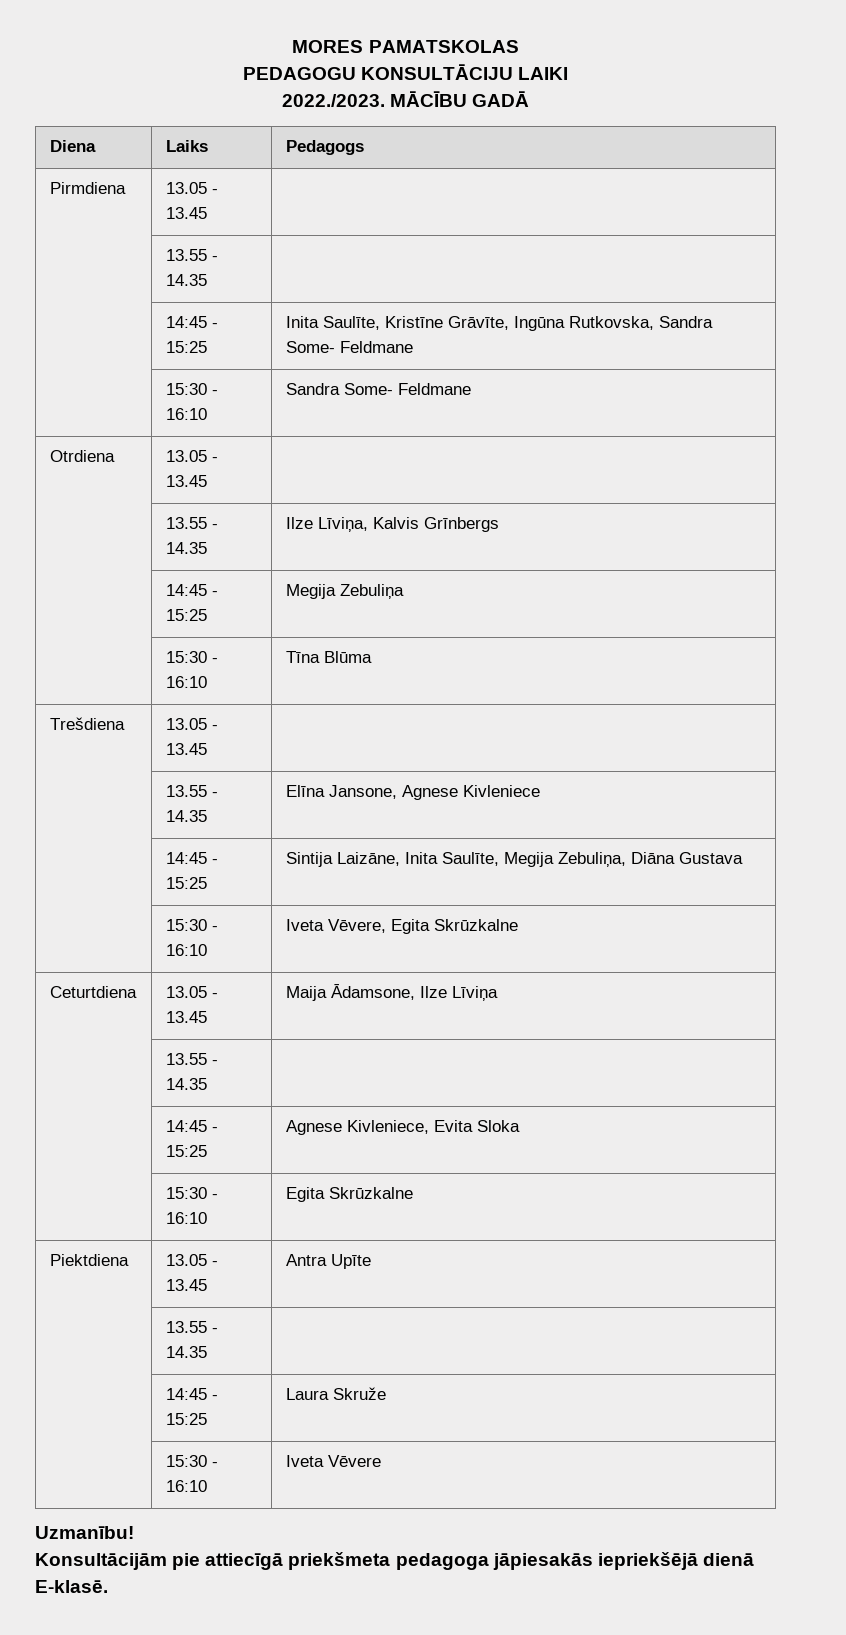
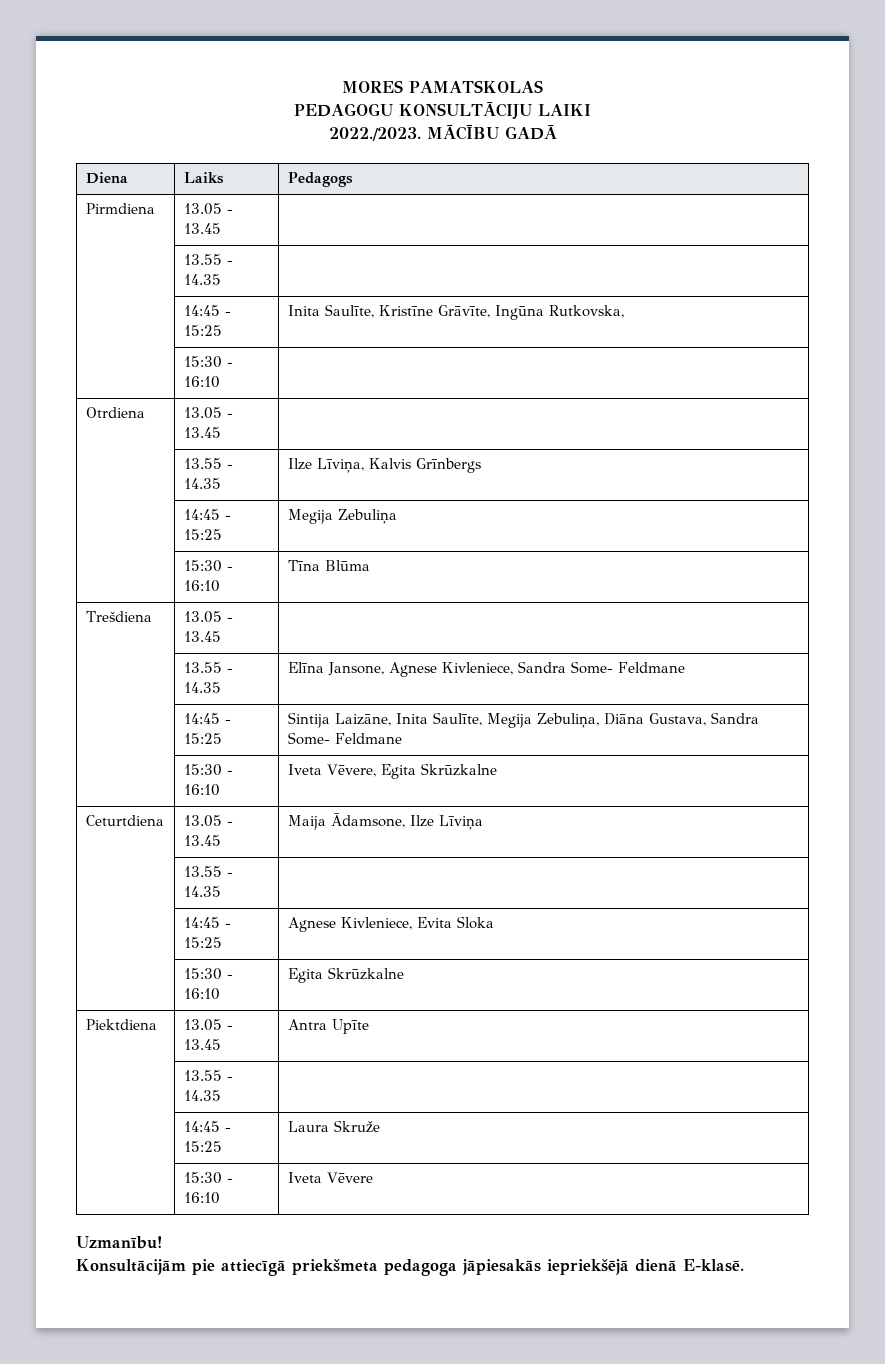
- | 14:45 - 15:25 | Inita Saulīte, Kristīne Grāvīte, Ingūna Rutkovska, Sandra Some- Feldmane
- | 15:30 - 16:10 | Sandra Some- Feldmane
+ | 14:45 - 15:25 | Inita Saulīte, Kristīne Grāvīte, Ingūna Rutkovska,
+ | 15:30 - 16:10 |
- | 13.55 - 14.35 | Elīna Jansone, Agnese Kivleniece
+ | 13.55 - 14.35 | Elīna Jansone, Agnese Kivleniece, Sandra Some- Feldmane
- | 14:45 - 15:25 | Sintija Laizāne, Inita Saulīte, Megija Zebuliņa, Diāna Gustava
+ | 14:45 - 15:25 | Sintija Laizāne, Inita Saulīte, Megija Zebuliņa, Diāna Gustava, Sandra Some- Feldmane

